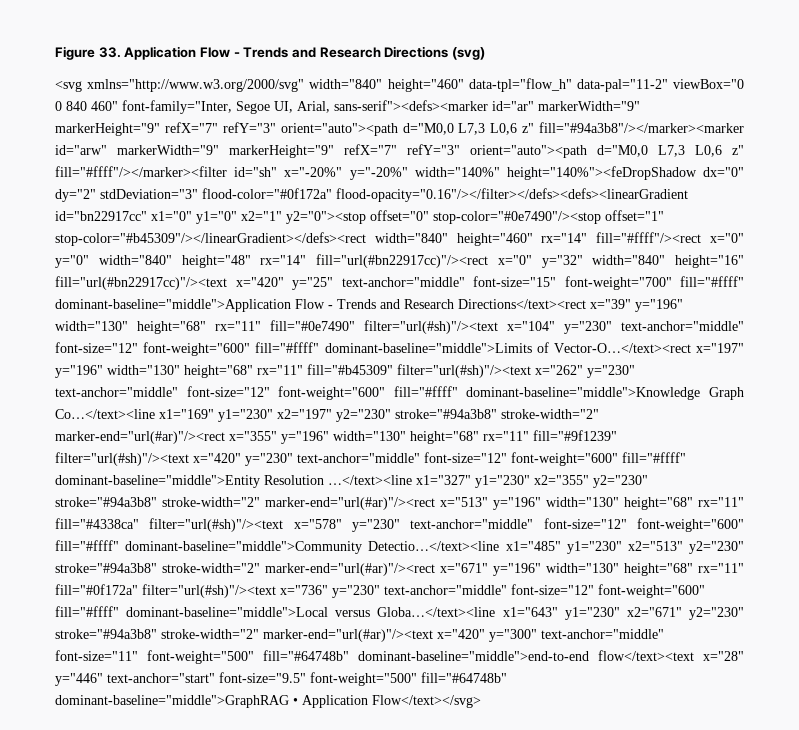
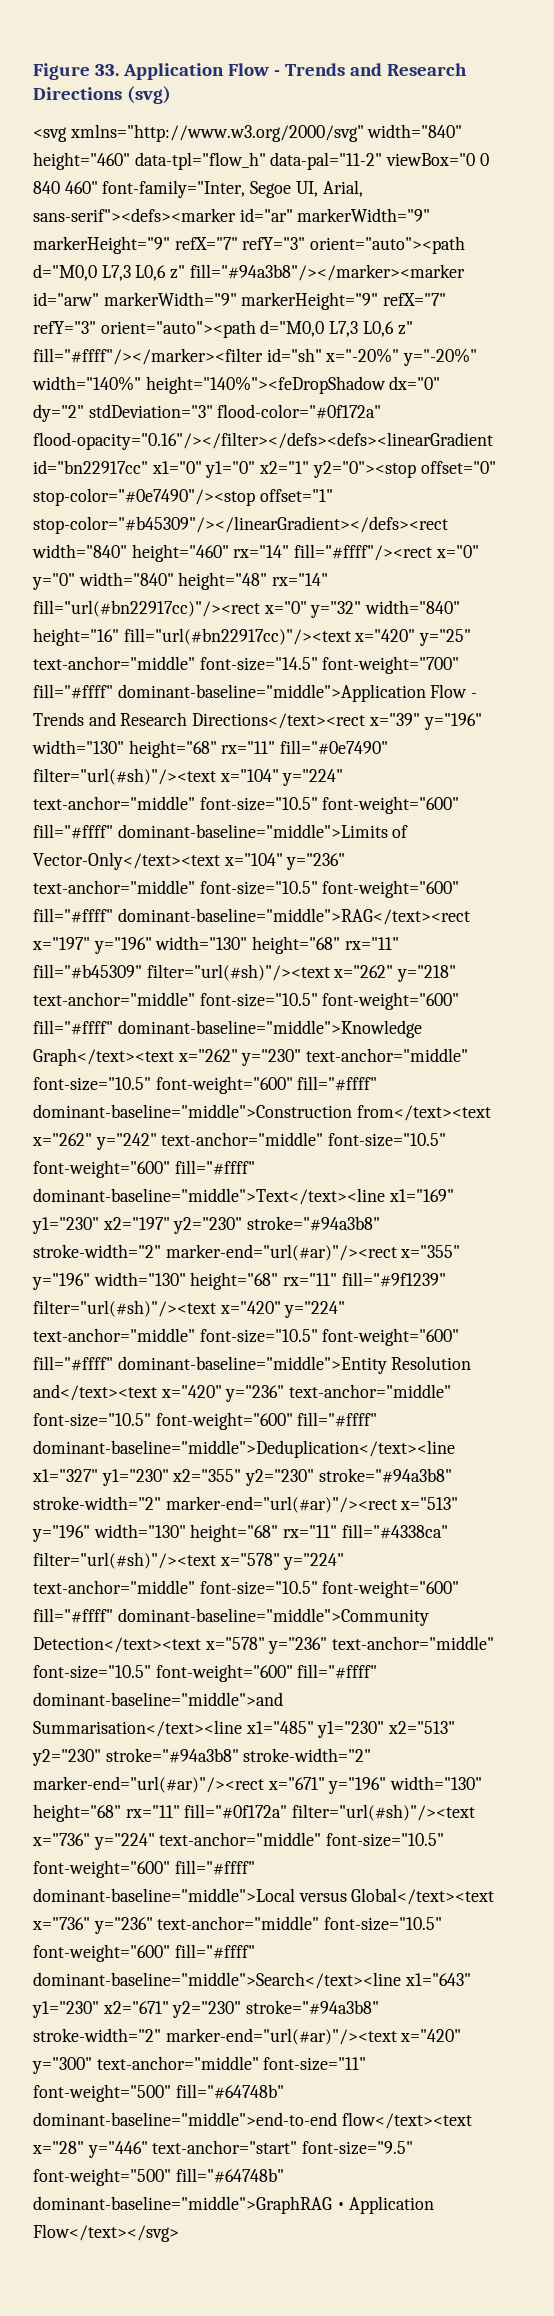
- <svg xmlns="http://www.w3.org/2000/svg" width="840" height="460" data-tpl="flow_h" data-pal="11-2" viewBox="0 0 840 460" font-family="Inter, Segoe UI, Arial, sans-serif"><defs><marker id="ar" markerWidth="9" markerHeight="9" refX="7" refY="3" orient="auto"><path d="M0,0 L7,3 L0,6 z" fill="#94a3b8"/></marker><marker id="arw" markerWidth="9" markerHeight="9" refX="7" refY="3" orient="auto"><path d="M0,0 L7,3 L0,6 z" fill="#ffff"/></marker><filter id="sh" x="-20%" y="-20%" width="140%" height="140%"><feDropShadow dx="0" dy="2" stdDeviation="3" flood-color="#0f172a" flood-opacity="0.16"/></filter></defs><defs><linearGradient id="bn22917cc" x1="0" y1="0" x2="1" y2="0"><stop offset="0" stop-color="#0e7490"/><stop offset="1" stop-color="#b45309"/></linearGradient></defs><rect width="840" height="460" rx="14" fill="#ffff"/><rect x="0" y="0" width="840" height="48" rx="14" fill="url(#bn22917cc)"/><rect x="0" y="32" width="840" height="16" fill="url(#bn22917cc)"/><text x="420" y="25" text-anchor="middle" font-size="15" font-weight="700" fill="#ffff" dominant-baseline="middle">Application Flow - Trends and Research Directions</text><rect x="39" y="196" width="130" height="68" rx="11" fill="#0e7490" filter="url(#sh)"/><text x="104" y="230" text-anchor="middle" font-size="12" font-weight="600" fill="#ffff" dominant-baseline="middle">Limits of Vector-O…</text><rect x="197" y="196" width="130" height="68" rx="11" fill="#b45309" filter="url(#sh)"/><text x="262" y="230" text-anchor="middle" font-size="12" font-weight="600" fill="#ffff" dominant-baseline="middle">Knowledge Graph Co…</text><line x1="169" y1="230" x2="197" y2="230" stroke="#94a3b8" stroke-width="2" marker-end="url(#ar)"/><rect x="355" y="196" width="130" height="68" rx="11" fill="#9f1239" filter="url(#sh)"/><text x="420" y="230" text-anchor="middle" font-size="12" font-weight="600" fill="#ffff" dominant-baseline="middle">Entity Resolution …</text><line x1="327" y1="230" x2="355" y2="230" stroke="#94a3b8" stroke-width="2" marker-end="url(#ar)"/><rect x="513" y="196" width="130" height="68" rx="11" fill="#4338ca" filter="url(#sh)"/><text x="578" y="230" text-anchor="middle" font-size="12" font-weight="600" fill="#ffff" dominant-baseline="middle">Community Detectio…</text><line x1="485" y1="230" x2="513" y2="230" stroke="#94a3b8" stroke-width="2" marker-end="url(#ar)"/><rect x="671" y="196" width="130" height="68" rx="11" fill="#0f172a" filter="url(#sh)"/><text x="736" y="230" text-anchor="middle" font-size="12" font-weight="600" fill="#ffff" dominant-baseline="middle">Local versus Globa…</text><line x1="643" y1="230" x2="671" y2="230" stroke="#94a3b8" stroke-width="2" marker-end="url(#ar)"/><text x="420" y="300" text-anchor="middle" font-size="11" font-weight="500" fill="#64748b" dominant-baseline="middle">end-to-end flow</text><text x="28" y="446" text-anchor="start" font-size="9.5" font-weight="500" fill="#64748b" dominant-baseline="middle">GraphRAG • Application Flow</text></svg>
+ <svg xmlns="http://www.w3.org/2000/svg" width="840" height="460" data-tpl="flow_h" data-pal="11-2" viewBox="0 0 840 460" font-family="Inter, Segoe UI, Arial, sans-serif"><defs><marker id="ar" markerWidth="9" markerHeight="9" refX="7" refY="3" orient="auto"><path d="M0,0 L7,3 L0,6 z" fill="#94a3b8"/></marker><marker id="arw" markerWidth="9" markerHeight="9" refX="7" refY="3" orient="auto"><path d="M0,0 L7,3 L0,6 z" fill="#ffff"/></marker><filter id="sh" x="-20%" y="-20%" width="140%" height="140%"><feDropShadow dx="0" dy="2" stdDeviation="3" flood-color="#0f172a" flood-opacity="0.16"/></filter></defs><defs><linearGradient id="bn22917cc" x1="0" y1="0" x2="1" y2="0"><stop offset="0" stop-color="#0e7490"/><stop offset="1" stop-color="#b45309"/></linearGradient></defs><rect width="840" height="460" rx="14" fill="#ffff"/><rect x="0" y="0" width="840" height="48" rx="14" fill="url(#bn22917cc)"/><rect x="0" y="32" width="840" height="16" fill="url(#bn22917cc)"/><text x="420" y="25" text-anchor="middle" font-size="14.5" font-weight="700" fill="#ffff" dominant-baseline="middle">Application Flow - Trends and Research Directions</text><rect x="39" y="196" width="130" height="68" rx="11" fill="#0e7490" filter="url(#sh)"/><text x="104" y="224" text-anchor="middle" font-size="10.5" font-weight="600" fill="#ffff" dominant-baseline="middle">Limits of Vector-Only</text><text x="104" y="236" text-anchor="middle" font-size="10.5" font-weight="600" fill="#ffff" dominant-baseline="middle">RAG</text><rect x="197" y="196" width="130" height="68" rx="11" fill="#b45309" filter="url(#sh)"/><text x="262" y="218" text-anchor="middle" font-size="10.5" font-weight="600" fill="#ffff" dominant-baseline="middle">Knowledge Graph</text><text x="262" y="230" text-anchor="middle" font-size="10.5" font-weight="600" fill="#ffff" dominant-baseline="middle">Construction from</text><text x="262" y="242" text-anchor="middle" font-size="10.5" font-weight="600" fill="#ffff" dominant-baseline="middle">Text</text><line x1="169" y1="230" x2="197" y2="230" stroke="#94a3b8" stroke-width="2" marker-end="url(#ar)"/><rect x="355" y="196" width="130" height="68" rx="11" fill="#9f1239" filter="url(#sh)"/><text x="420" y="224" text-anchor="middle" font-size="10.5" font-weight="600" fill="#ffff" dominant-baseline="middle">Entity Resolution and</text><text x="420" y="236" text-anchor="middle" font-size="10.5" font-weight="600" fill="#ffff" dominant-baseline="middle">Deduplication</text><line x1="327" y1="230" x2="355" y2="230" stroke="#94a3b8" stroke-width="2" marker-end="url(#ar)"/><rect x="513" y="196" width="130" height="68" rx="11" fill="#4338ca" filter="url(#sh)"/><text x="578" y="224" text-anchor="middle" font-size="10.5" font-weight="600" fill="#ffff" dominant-baseline="middle">Community Detection</text><text x="578" y="236" text-anchor="middle" font-size="10.5" font-weight="600" fill="#ffff" dominant-baseline="middle">and Summarisation</text><line x1="485" y1="230" x2="513" y2="230" stroke="#94a3b8" stroke-width="2" marker-end="url(#ar)"/><rect x="671" y="196" width="130" height="68" rx="11" fill="#0f172a" filter="url(#sh)"/><text x="736" y="224" text-anchor="middle" font-size="10.5" font-weight="600" fill="#ffff" dominant-baseline="middle">Local versus Global</text><text x="736" y="236" text-anchor="middle" font-size="10.5" font-weight="600" fill="#ffff" dominant-baseline="middle">Search</text><line x1="643" y1="230" x2="671" y2="230" stroke="#94a3b8" stroke-width="2" marker-end="url(#ar)"/><text x="420" y="300" text-anchor="middle" font-size="11" font-weight="500" fill="#64748b" dominant-baseline="middle">end-to-end flow</text><text x="28" y="446" text-anchor="start" font-size="9.5" font-weight="500" fill="#64748b" dominant-baseline="middle">GraphRAG • Application Flow</text></svg>

